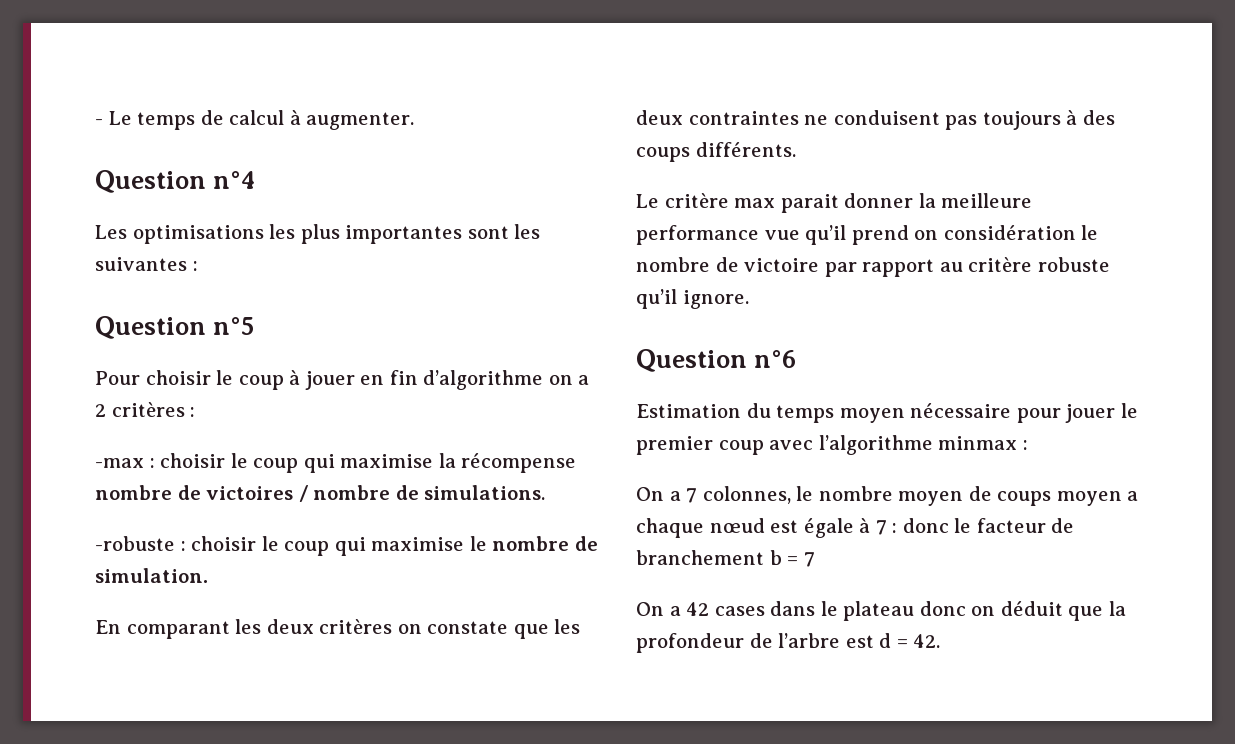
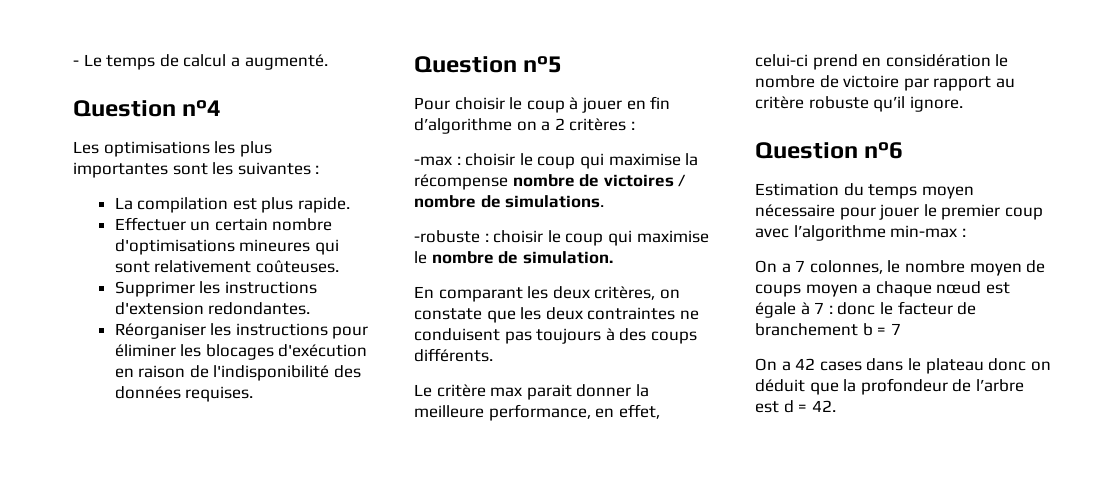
- - Le temps de calcul à augmenter.
+ - Le temps de calcul a augmenté.
+ La compilation est plus rapide.
+ Effectuer un certain nombre d'optimisations mineures qui sont relativement coûteuses.
+ Supprimer les instructions d'extension redondantes.
+ Réorganiser les instructions pour éliminer les blocages d'exécution en raison de l'indisponibilité des données requises.
- En comparant les deux critères on constate que les deux contraintes ne conduisent pas toujours à des coups différents.
+ En comparant les deux critères, on constate que les deux contraintes ne conduisent pas toujours à des coups différents.
- Le critère max parait donner la meilleure performance vue qu’il prend on considération le nombre de victoire par rapport au critère robuste qu’il ignore.
+ Le critère max parait donner la meilleure performance, en effet, celui-ci prend en considération le nombre de victoire par rapport au critère robuste qu’il ignore.
- Estimation du temps moyen nécessaire pour jouer le premier coup avec l’algorithme minmax :
+ Estimation du temps moyen nécessaire pour jouer le premier coup avec l’algorithme min-max :

